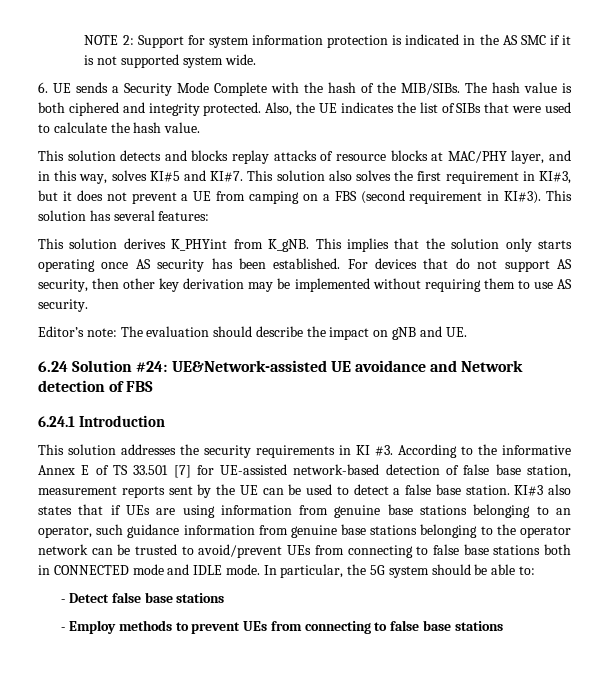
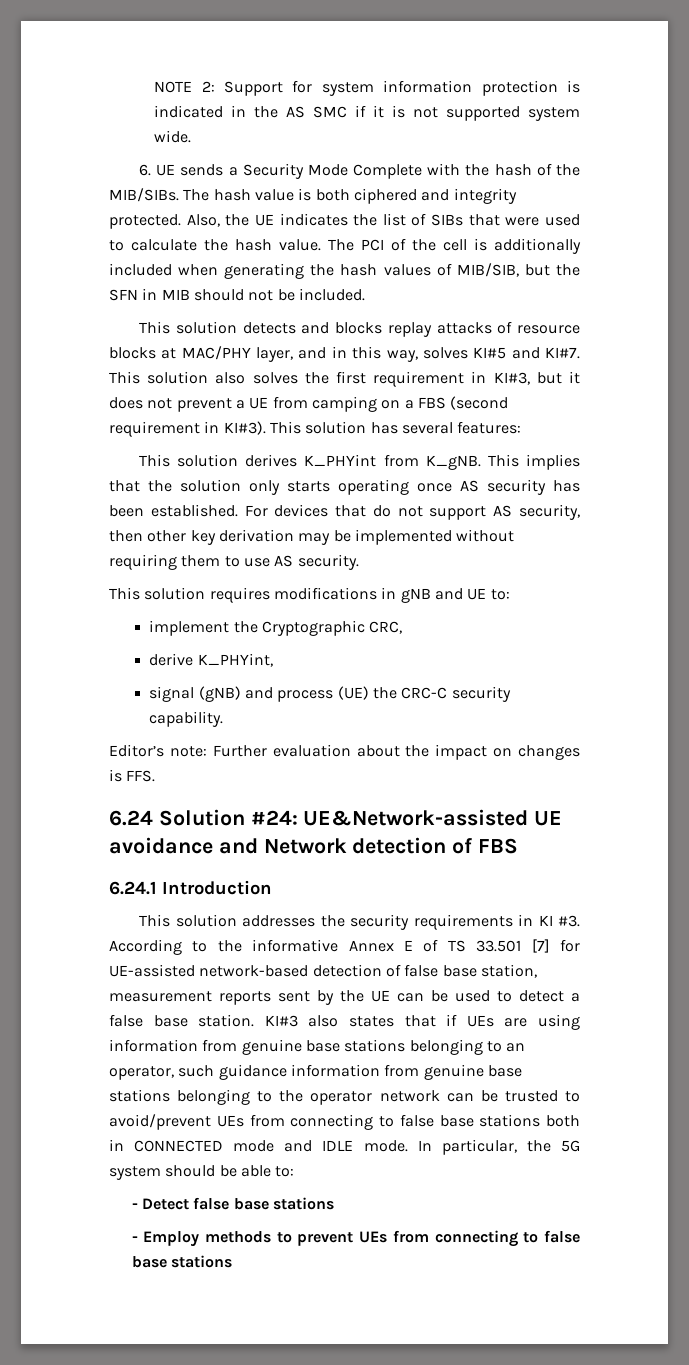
+ The PCI of the cell is additionally included when generating the hash values of MIB/SIB, but the SFN in MIB should not be included.
- Editor’s note: The evaluation should describe the impact on gNB and UE.
+ This solution requires modifications in gNB and UE to:
+ implement the Cryptographic CRC,
+ derive K_PHYint,
+ signal (gNB) and process (UE) the CRC-C security capability.
+ Editor’s note: Further evaluation about the impact on changes is FFS.

